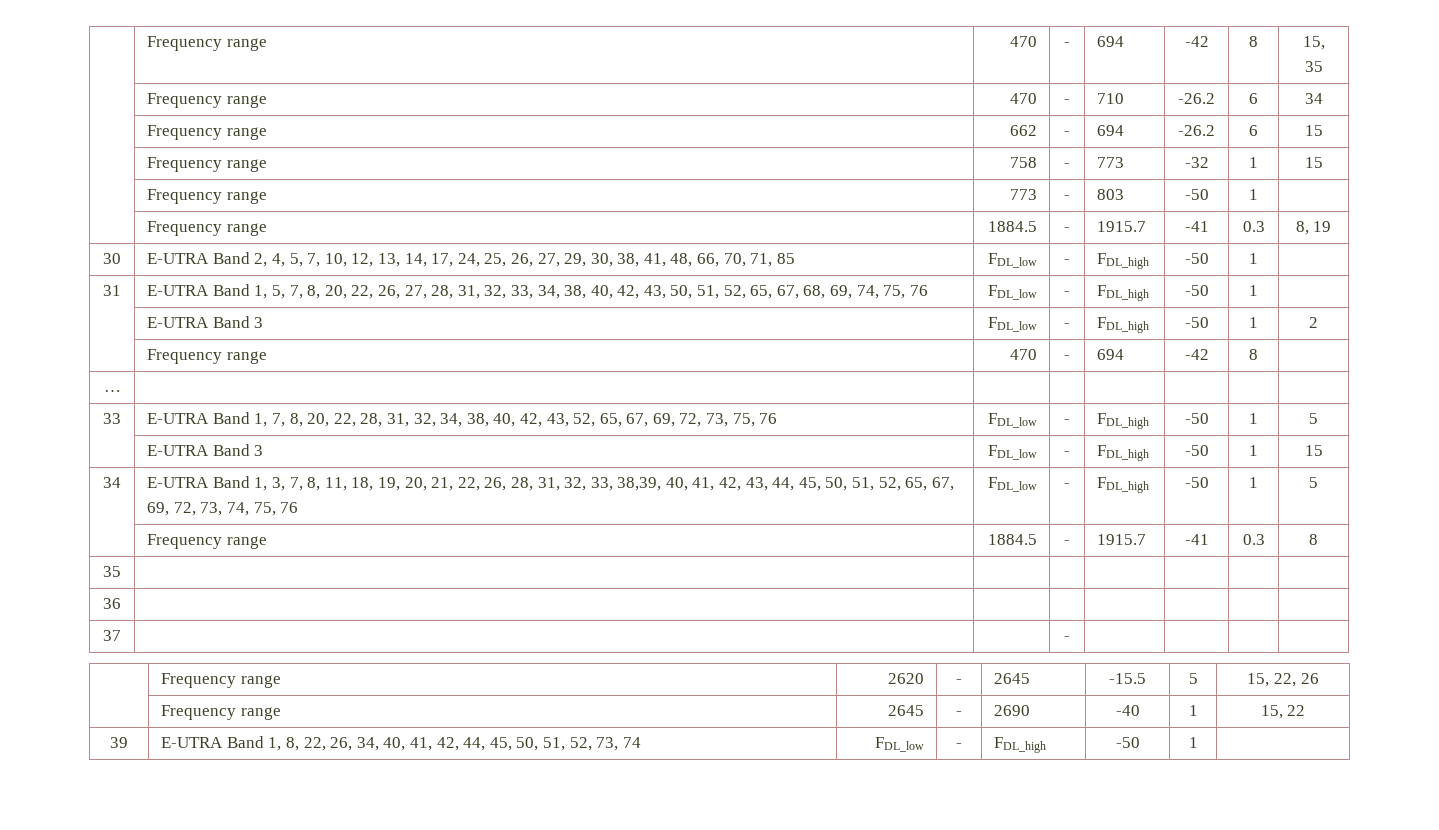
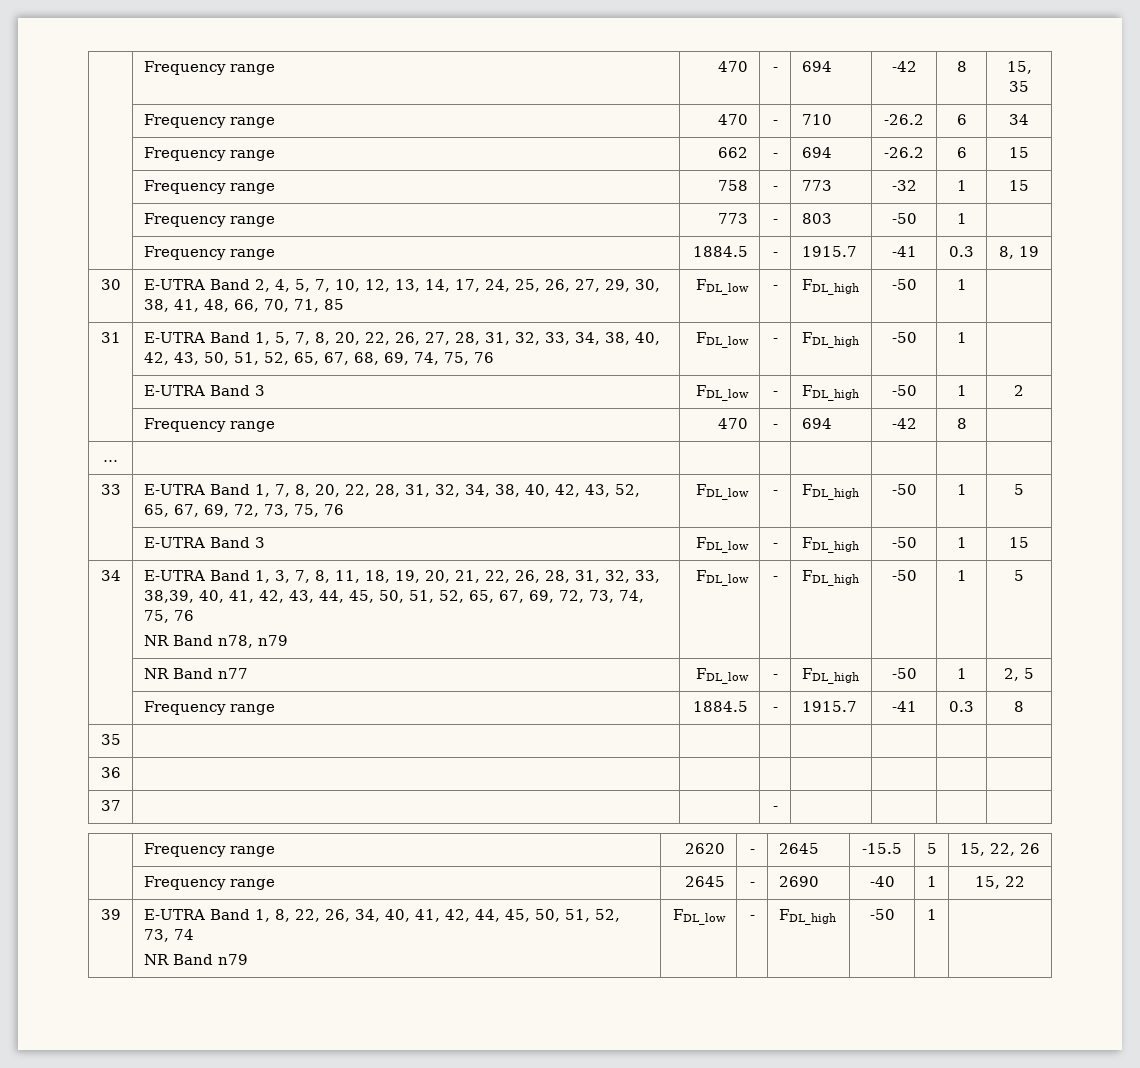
- E-UTRA Band 1, 3, 7, 8, 11, 18, 19, 20, 21, 22, 26, 28, 31, 32, 33, 38,39, 40, 41, 42, 43, 44, 45, 50, 51, 52, 65, 67, 69, 72, 73, 74, 75, 76 | FDL_low | - | FDL_high | -50 | 1 | 5
+ E-UTRA Band 1, 3, 7, 8, 11, 18, 19, 20, 21, 22, 26, 28, 31, 32, 33, 38,39, 40, 41, 42, 43, 44, 45, 50, 51, 52, 65, 67, 69, 72, 73, 74, 75, 76
+ NR Band n78, n79 | FDL_low | - | FDL_high | -50 | 1 | 5
+ | NR Band n77 | FDL_low | - | FDL_high | -50 | 1 | 2, 5
- 39 | E-UTRA Band 1, 8, 22, 26, 34, 40, 41, 42, 44, 45, 50, 51, 52, 73, 74 | FDL_low | - | FDL_high | -50 | 1 |
+ 39 | E-UTRA Band 1, 8, 22, 26, 34, 40, 41, 42, 44, 45, 50, 51, 52, 73, 74
+ NR Band n79 | FDL_low | - | FDL_high | -50 | 1 |

